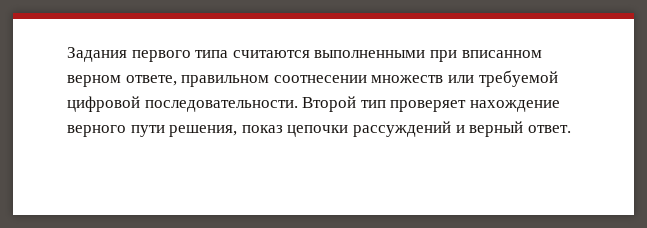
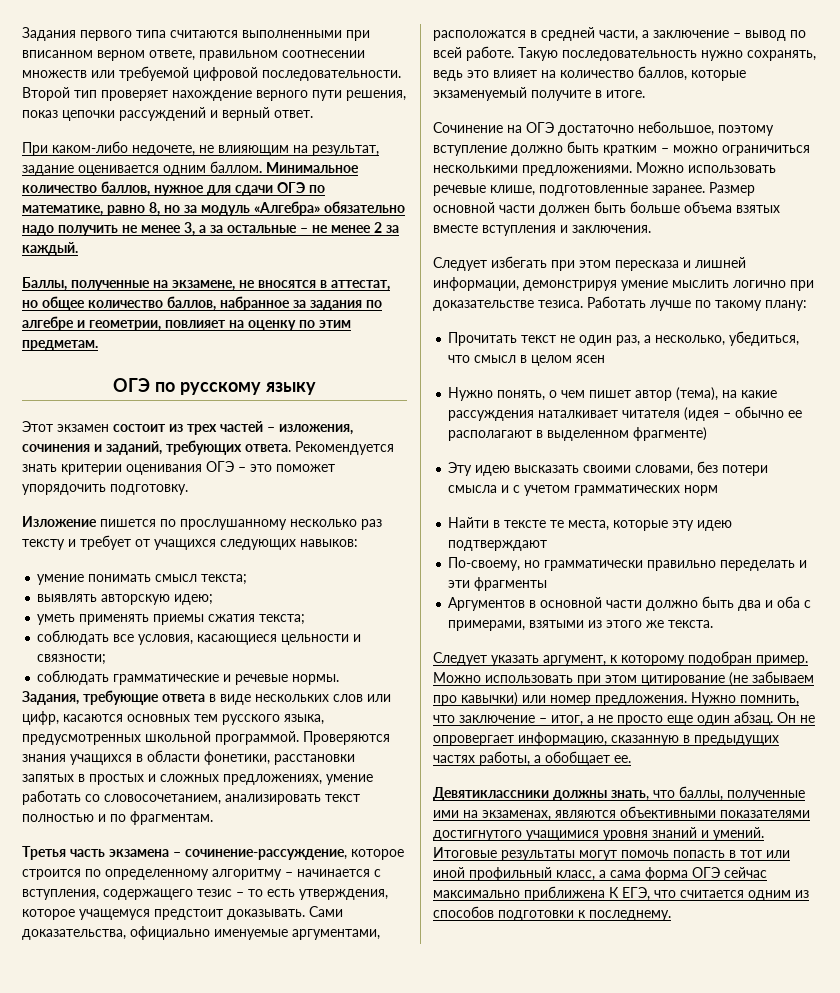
+ При каком-либо недочете, не влияющим на результат, задание оценивается одним баллом. Минимальное количество баллов, нужное для сдачи ОГЭ по математике, равно 8, но за модуль «Алгебра» обязательно надо получить не менее 3, а за остальные – не менее 2 за каждый.
+ Баллы, полученные на экзамене, не вносятся в аттестат, но общее количество баллов, набранное за задания по алгебре и геометрии, повлияет на оценку по этим предметам.
+ ОГЭ по русскому языку
+ Этот экзамен состоит из трех частей – изложения, сочинения и заданий, требующих ответа. Рекомендуется знать критерии оценивания ОГЭ – это поможет упорядочить подготовку.
+ Изложение пишется по прослушанному несколько раз тексту и требует от учащихся следующих навыков:
+ умение понимать смысл текста;
+ выявлять авторскую идею;
+ уметь применять приемы сжатия текста;
+ соблюдать все условия, касающиеся цельности и связности;
+ соблюдать грамматические и речевые нормы.
+ Задания, требующие ответа в виде нескольких слов или цифр, касаются основных тем русского языка, предусмотренных школьной программой. Проверяются знания учащихся в области фонетики, расстановки запятых в простых и сложных предложениях, умение работать со словосочетанием, анализировать текст полностью и по фрагментам.
+ Третья часть экзамена – сочинение-рассуждение, которое строится по определенному алгоритму – начинается с вступления, содержащего тезис – то есть утверждения, которое учащемуся предстоит доказывать. Сами доказательства, официально именуемые аргументами, расположатся в средней части, а заключение – вывод по всей работе. Такую последовательность нужно сохранять, ведь это влияет на количество баллов, которые экзаменуемый получите в итоге.
+ Сочинение на ОГЭ достаточно небольшое, поэтому вступление должно быть кратким – можно ограничиться несколькими предложениями. Можно использовать речевые клише, подготовленные заранее. Размер основной части должен быть больше объема взятых вместе вступления и заключения.
+ Следует избегать при этом пересказа и лишней информации, демонстрируя умение мыслить логично при доказательстве тезиса. Работать лучше по такому плану:
+ Прочитать текст не один раз, а несколько, убедиться, что смысл в целом ясен
+ Нужно понять, о чем пишет автор (тема), на какие рассуждения наталкивает читателя (идея – обычно ее располагают в выделенном фрагменте)
+ Эту идею высказать своими словами, без потери смысла и с учетом грамматических норм
+ Найти в тексте те места, которые эту идею подтверждают
+ По-своему, но грамматически правильно переделать и эти фрагменты
+ Аргументов в основной части должно быть два и оба с примерами, взятыми из этого же текста.
+ Следует указать аргумент, к которому подобран пример. Можно использовать при этом цитирование (не забываем про кавычки) или номер предложения. Нужно помнить, что заключение – итог, а не просто еще один абзац. Он не опровергает информацию, сказанную в предыдущих частях работы, а обобщает ее.
+ Девятиклассники должны знать, что баллы, полученные ими на экзаменах, являются объективными показателями достигнутого учащимися уровня знаний и умений. Итоговые результаты могут помочь попасть в тот или иной профильный класс, а сама форма ОГЭ сейчас максимально приближена К ЕГЭ, что считается одним из способов подготовки к последнему.

